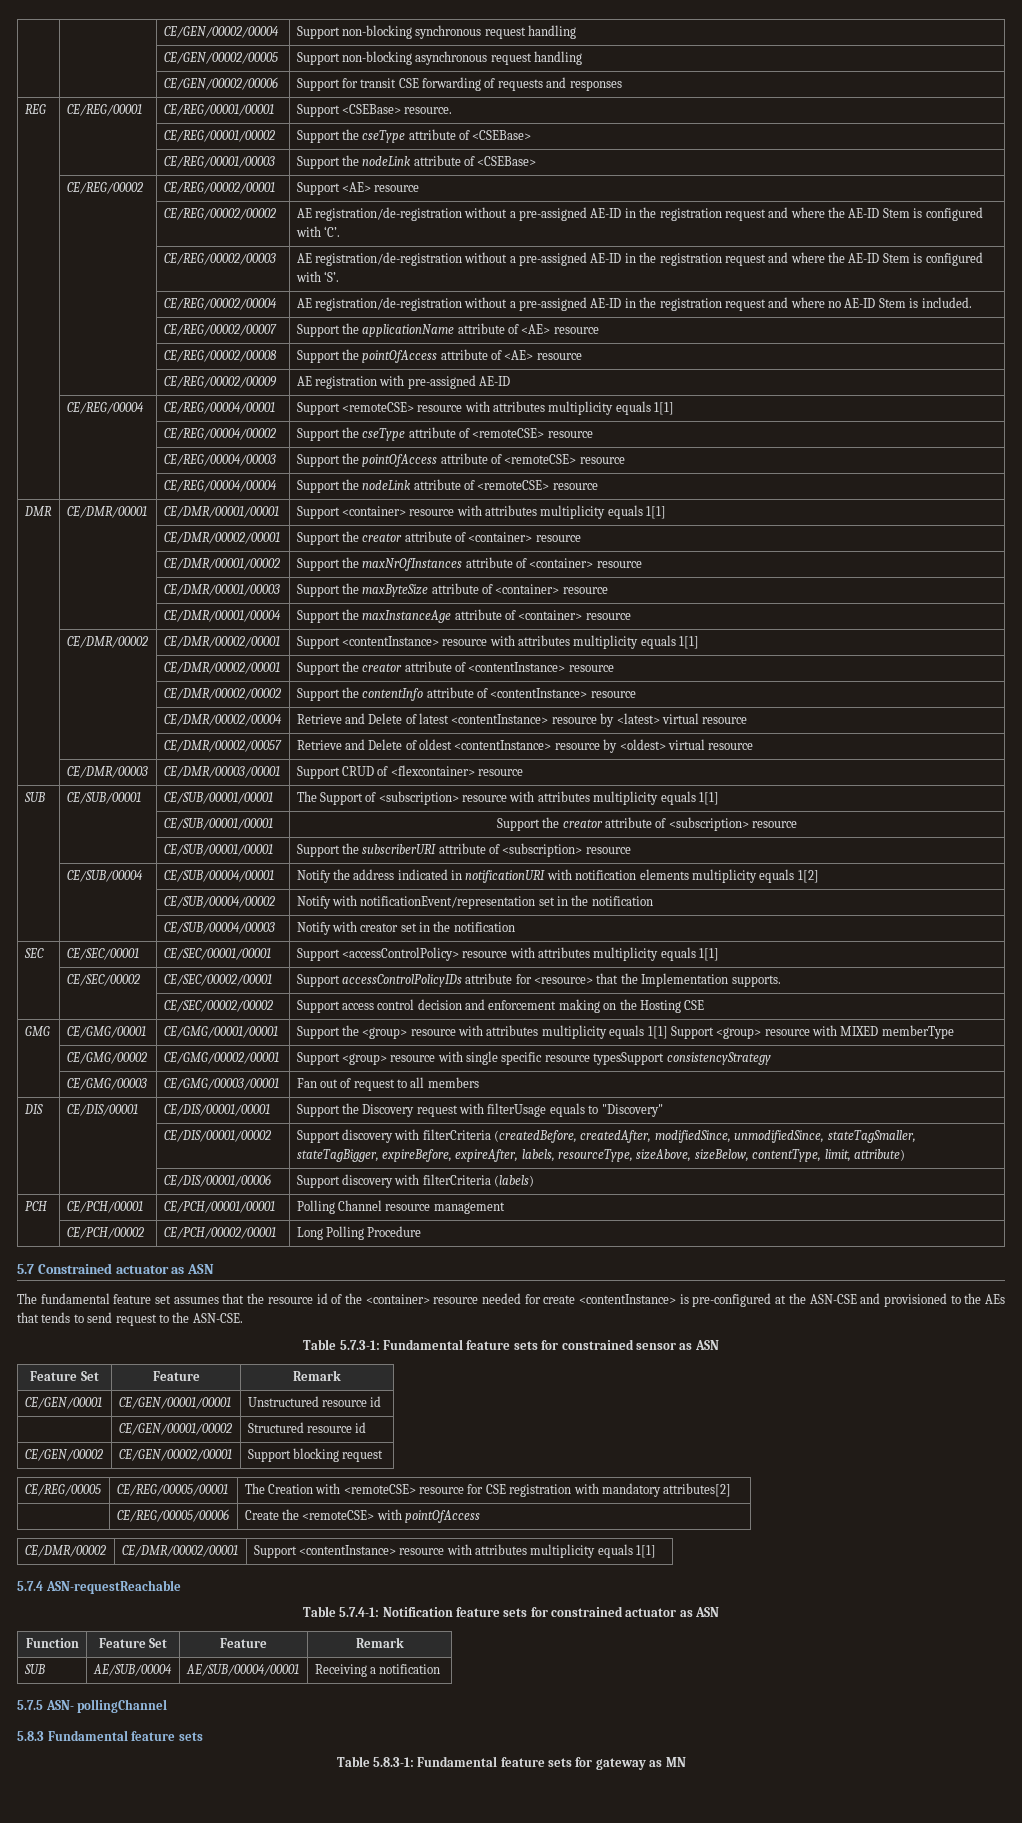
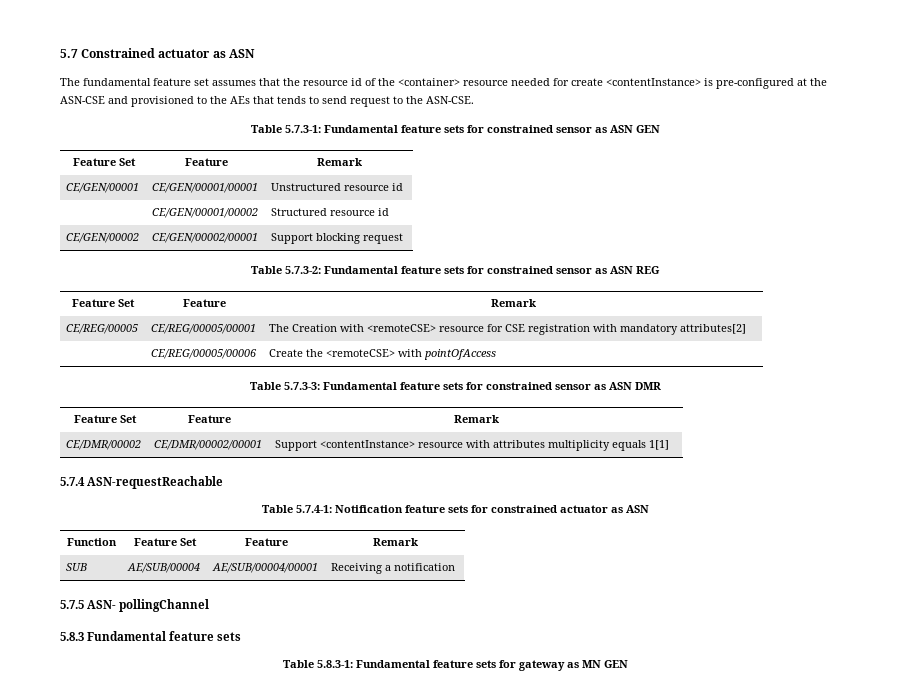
- | | CE/GEN/00002/00004 | Support non-blocking synchronous request handling
- | | CE/GEN/00002/00005 | Support non-blocking asynchronous request handling
- | | CE/GEN/00002/00006 | Support for transit CSE forwarding of requests and responses
- REG | CE/REG/00001 | CE/REG/00001/00001 | Support <CSEBase> resource.
- | | CE/REG/00001/00002 | Support the cseType attribute of <CSEBase>
- | | CE/REG/00001/00003 | Support the nodeLink attribute of <CSEBase>
- | CE/REG/00002 | CE/REG/00002/00001 | Support <AE> resource
- | | CE/REG/00002/00002 | AE registration/de-registration without a pre-assigned AE-ID in the registration request and where the AE-ID Stem is configured with ‘C’.
- | | CE/REG/00002/00003 | AE registration/de-registration without a pre-assigned AE-ID in the registration request and where the AE-ID Stem is configured with ‘S’.
- | | CE/REG/00002/00004 | AE registration/de-registration without a pre-assigned AE-ID in the registration request and where no AE-ID Stem is included.
- | | CE/REG/00002/00007 | Support the applicationName attribute of <AE> resource
- | | CE/REG/00002/00008 | Support the pointOfAccess attribute of <AE> resource
- | | CE/REG/00002/00009 | AE registration with pre-assigned AE-ID
- | CE/REG/00004 | CE/REG/00004/00001 | Support <remoteCSE> resource with attributes multiplicity equals 1[1]
- | | CE/REG/00004/00002 | Support the cseType attribute of <remoteCSE> resource
- | | CE/REG/00004/00003 | Support the pointOfAccess attribute of <remoteCSE> resource
- | | CE/REG/00004/00004 | Support the nodeLink attribute of <remoteCSE> resource
- DMR | CE/DMR/00001 | CE/DMR/00001/00001 | Support <container> resource with attributes multiplicity equals 1[1]
- | | CE/DMR/00002/00001 | Support the creator attribute of <container> resource
- | | CE/DMR/00001/00002 | Support the maxNrOfInstances attribute of <container> resource
- | | CE/DMR/00001/00003 | Support the maxByteSize attribute of <container> resource
- | | CE/DMR/00001/00004 | Support the maxInstanceAge attribute of <container> resource
- | CE/DMR/00002 | CE/DMR/00002/00001 | Support <contentInstance> resource with attributes multiplicity equals 1[1]
- | | CE/DMR/00002/00001 | Support the creator attribute of <contentInstance> resource
- | | CE/DMR/00002/00002 | Support the contentInfo attribute of <contentInstance> resource
- | | CE/DMR/00002/00004 | Retrieve and Delete of latest <contentInstance> resource by <latest> virtual resource
- | | CE/DMR/00002/00057 | Retrieve and Delete of oldest <contentInstance> resource by <oldest> virtual resource
- | CE/DMR/00003 | CE/DMR/00003/00001 | Support CRUD of <flexcontainer> resource
- SUB | CE/SUB/00001 | CE/SUB/00001/00001 | The Support of <subscription> resource with attributes multiplicity equals 1[1]
- | | CE/SUB/00001/00001 | Support the creator attribute of <subscription> resource
- | | CE/SUB/00001/00001 | Support the subscriberURI attribute of <subscription> resource
- | CE/SUB/00004 | CE/SUB/00004/00001 | Notify the address indicated in notificationURI with notification elements multiplicity equals 1[2]
- | | CE/SUB/00004/00002 | Notify with notificationEvent/representation set in the notification
- | | CE/SUB/00004/00003 | Notify with creator set in the notification
- SEC | CE/SEC/00001 | CE/SEC/00001/00001 | Support <accessControlPolicy> resource with attributes multiplicity equals 1[1]
- | CE/SEC/00002 | CE/SEC/00002/00001 | Support accessControlPolicyIDs attribute for <resource> that the Implementation supports.
- | | CE/SEC/00002/00002 | Support access control decision and enforcement making on the Hosting CSE
- GMG | CE/GMG/00001 | CE/GMG/00001/00001 | Support the <group> resource with attributes multiplicity equals 1[1] Support <group> resource with MIXED memberType
- | CE/GMG/00002 | CE/GMG/00002/00001 | Support <group> resource with single specific resource typesSupport consistencyStrategy
- | CE/GMG/00003 | CE/GMG/00003/00001 | Fan out of request to all members
- DIS | CE/DIS/00001 | CE/DIS/00001/00001 | Support the Discovery request with filterUsage equals to "Discovery"
- | | CE/DIS/00001/00002 | Support discovery with filterCriteria (createdBefore, createdAfter, modifiedSince, unmodifiedSince, stateTagSmaller, stateTagBigger, expireBefore, expireAfter, labels, resourceType, sizeAbove, sizeBelow, contentType, limit, attribute)
- | | CE/DIS/00001/00006 | Support discovery with filterCriteria (labels)
- PCH | CE/PCH/00001 | CE/PCH/00001/00001 | Polling Channel resource management
- | CE/PCH/00002 | CE/PCH/00002/00001 | Long Polling Procedure
- Table 5.7.3-1: Fundamental feature sets for constrained sensor as ASN
+ Table 5.7.3-1: Fundamental feature sets for constrained sensor as ASN GEN
+ Table 5.7.3-2: Fundamental feature sets for constrained sensor as ASN REG
+ Feature Set | Feature | Remark
+ Table 5.7.3-3: Fundamental feature sets for constrained sensor as ASN DMR
+ Feature Set | Feature | Remark
- Table 5.8.3-1: Fundamental feature sets for gateway as MN
+ Table 5.8.3-1: Fundamental feature sets for gateway as MN GEN

